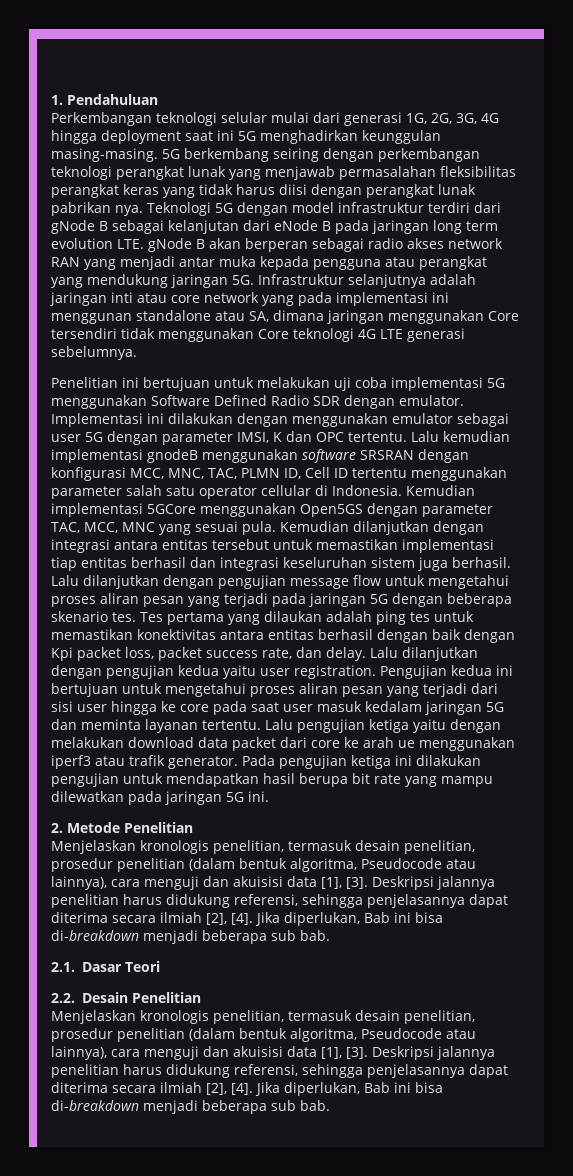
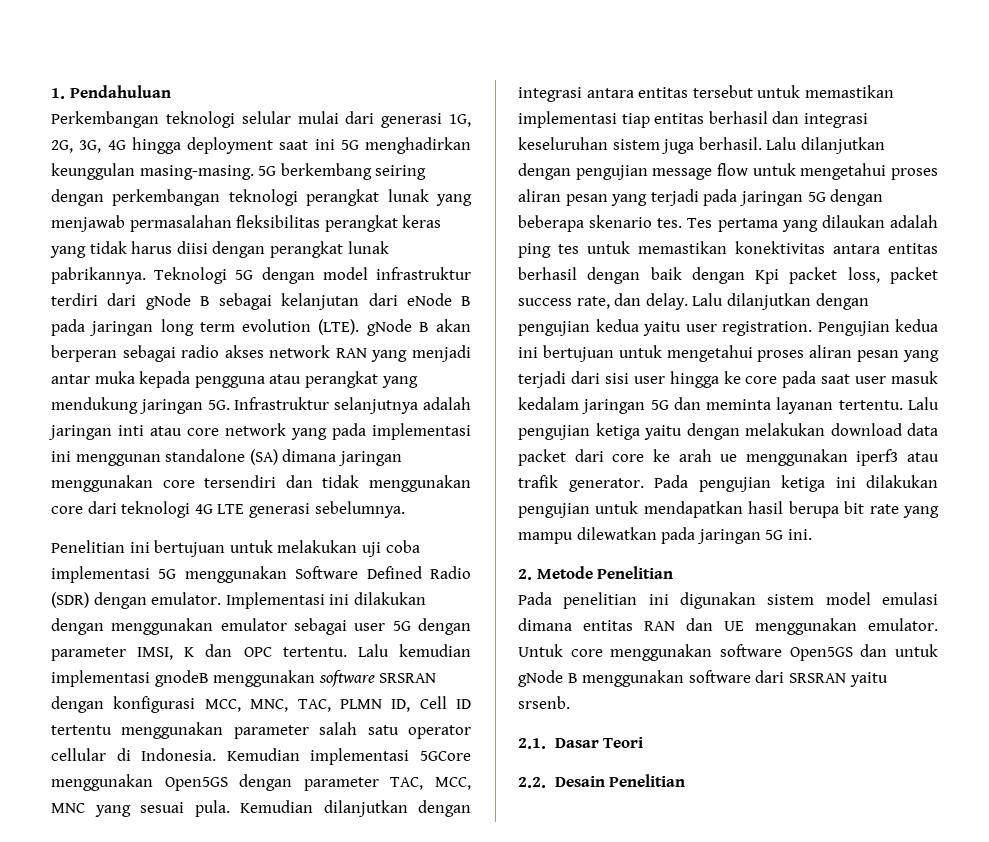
- 5G berkembang seiring dengan perkembangan teknologi perangkat lunak yang menjawab permasalahan fleksibilitas perangkat keras yang tidak harus diisi dengan perangkat lunak pabrikan nya.
+ 5G berkembang seiring dengan perkembangan teknologi perangkat lunak yang menjawab permasalahan fleksibilitas perangkat keras yang tidak harus diisi dengan perangkat lunak pabrikannya.
- Teknologi 5G dengan model infrastruktur terdiri dari gNode B sebagai kelanjutan dari eNode B pada jaringan long term evolution LTE. gNode B akan berperan sebagai radio akses network RAN yang menjadi antar muka kepada pengguna atau perangkat yang mendukung jaringan 5G.
+ Teknologi 5G dengan model infrastruktur terdiri dari gNode B sebagai kelanjutan dari eNode B pada jaringan long term evolution (LTE). gNode B akan berperan sebagai radio akses network RAN yang menjadi antar muka kepada pengguna atau perangkat yang mendukung jaringan 5G.
- Infrastruktur selanjutnya adalah jaringan inti atau core network yang pada implementasi ini menggunan standalone atau SA, dimana jaringan menggunakan Core tersendiri tidak menggunakan Core teknologi 4G LTE generasi sebelumnya.
+ Infrastruktur selanjutnya adalah jaringan inti atau core network yang pada implementasi ini menggunan standalone (SA) dimana jaringan menggunakan core tersendiri dan tidak menggunakan core dari teknologi 4G LTE generasi sebelumnya.
- Penelitian ini bertujuan untuk melakukan uji coba implementasi 5G menggunakan Software Defined Radio SDR dengan emulator.
+ Penelitian ini bertujuan untuk melakukan uji coba implementasi 5G menggunakan Software Defined Radio (SDR) dengan emulator.
  2. Metode Penelitian
- Menjelaskan kronologis penelitian, termasuk desain penelitian, prosedur penelitian (dalam bentuk algoritma, Pseudocode atau lainnya), cara menguji dan akuisisi data [1], [3]. Deskripsi jalannya penelitian harus didukung referensi, sehingga penjelasannya dapat diterima secara ilmiah [2], [4]. Jika diperlukan, Bab ini bisa di-breakdown menjadi beberapa sub bab.
+ Pada penelitian ini digunakan sistem model emulasi dimana entitas RAN dan UE menggunakan emulator. Untuk core menggunakan software Open5GS dan untuk gNode B menggunakan software dari SRSRAN yaitu srsenb.
  2.2. Desain Penelitian
- Menjelaskan kronologis penelitian, termasuk desain penelitian, prosedur penelitian (dalam bentuk algoritma, Pseudocode atau lainnya), cara menguji dan akuisisi data [1], [3]. Deskripsi jalannya penelitian harus didukung referensi, sehingga penjelasannya dapat diterima secara ilmiah [2], [4]. Jika diperlukan, Bab ini bisa di-breakdown menjadi beberapa sub bab.

